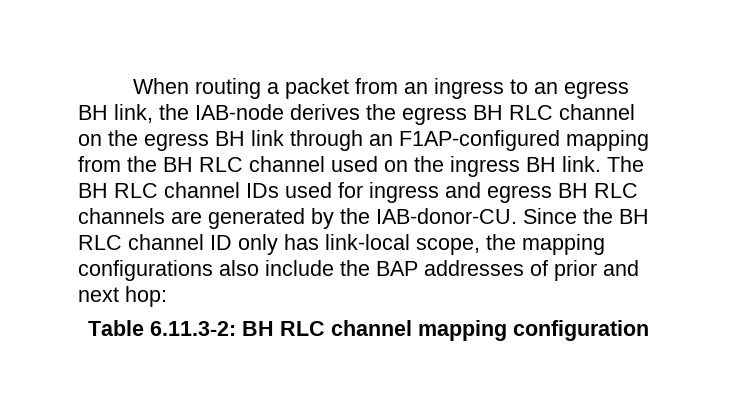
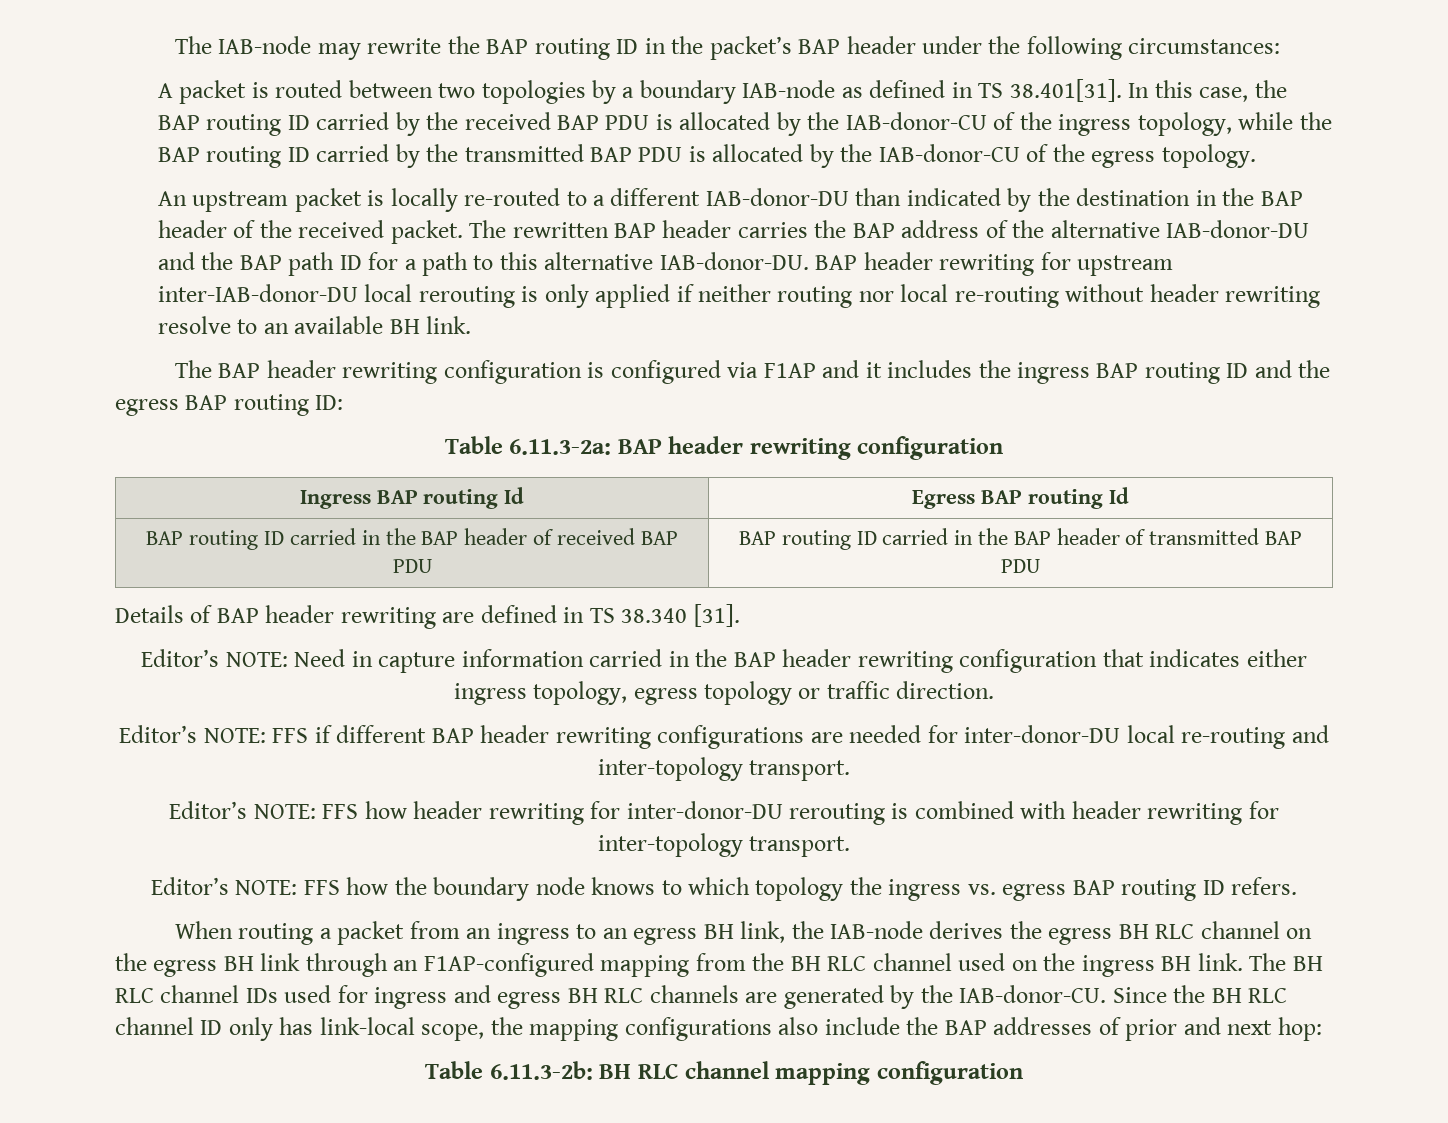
+ The IAB-node may rewrite the BAP routing ID in the packet’s BAP header under the following circumstances:
+ A packet is routed between two topologies by a boundary IAB-node as defined in TS 38.401[31]. In this case, the BAP routing ID carried by the received BAP PDU is allocated by the IAB-donor-CU of the ingress topology, while the BAP routing ID carried by the transmitted BAP PDU is allocated by the IAB-donor-CU of the egress topology.
+ An upstream packet is locally re-routed to a different IAB-donor-DU than indicated by the destination in the BAP header of the received packet. The rewritten BAP header carries the BAP address of the alternative IAB-donor-DU and the BAP path ID for a path to this alternative IAB-donor-DU. BAP header rewriting for upstream inter-IAB-donor-DU local rerouting is only applied if neither routing nor local re-routing without header rewriting resolve to an available BH link.
+ The BAP header rewriting configuration is configured via F1AP and it includes the ingress BAP routing ID and the egress BAP routing ID:
+ Table 6.11.3-2a: BAP header rewriting configuration
+ Ingress BAP routing Id | Egress BAP routing Id
+ BAP routing ID carried in the BAP header of received BAP PDU | BAP routing ID carried in the BAP header of transmitted BAP PDU
+ Details of BAP header rewriting are defined in TS 38.340 [31].
+ Editor’s NOTE: Need in capture information carried in the BAP header rewriting configuration that indicates either ingress topology, egress topology or traffic direction.
+ Editor’s NOTE: FFS if different BAP header rewriting configurations are needed for inter-donor-DU local re-routing and inter-topology transport.
+ Editor’s NOTE: FFS how header rewriting for inter-donor-DU rerouting is combined with header rewriting for inter-topology transport.
+ Editor’s NOTE: FFS how the boundary node knows to which topology the ingress vs. egress BAP routing ID refers.
- Table 6.11.3-2: BH RLC channel mapping configuration
+ Table 6.11.3-2b: BH RLC channel mapping configuration

